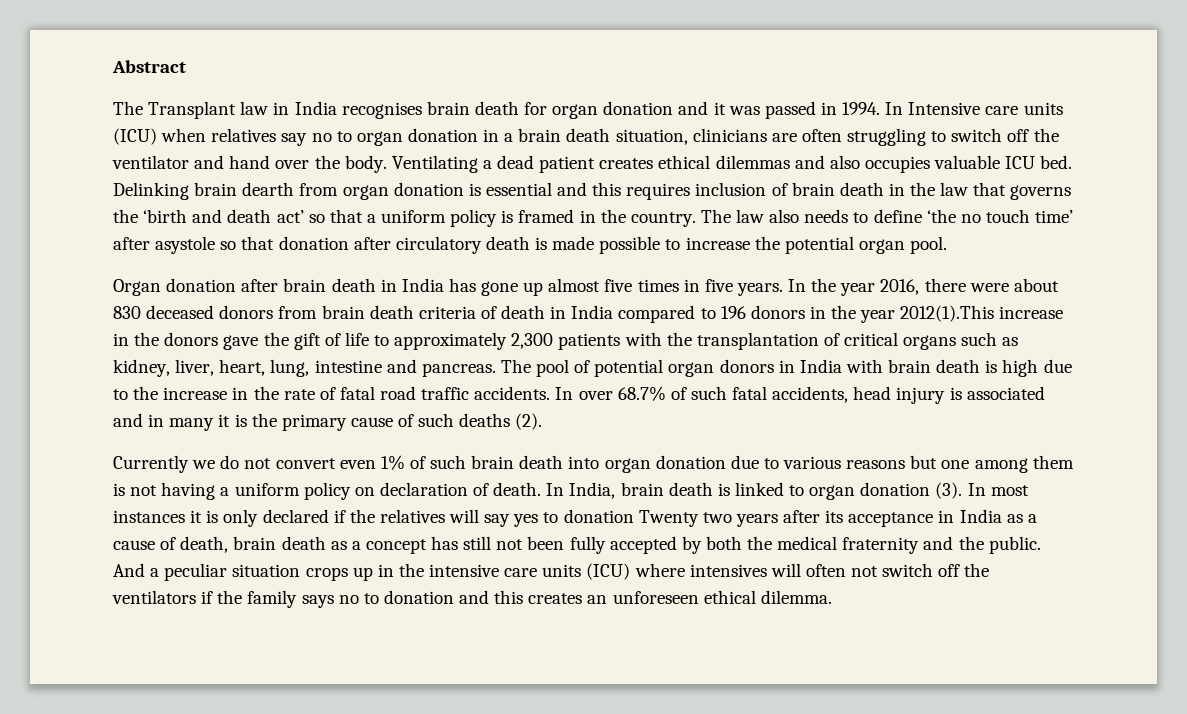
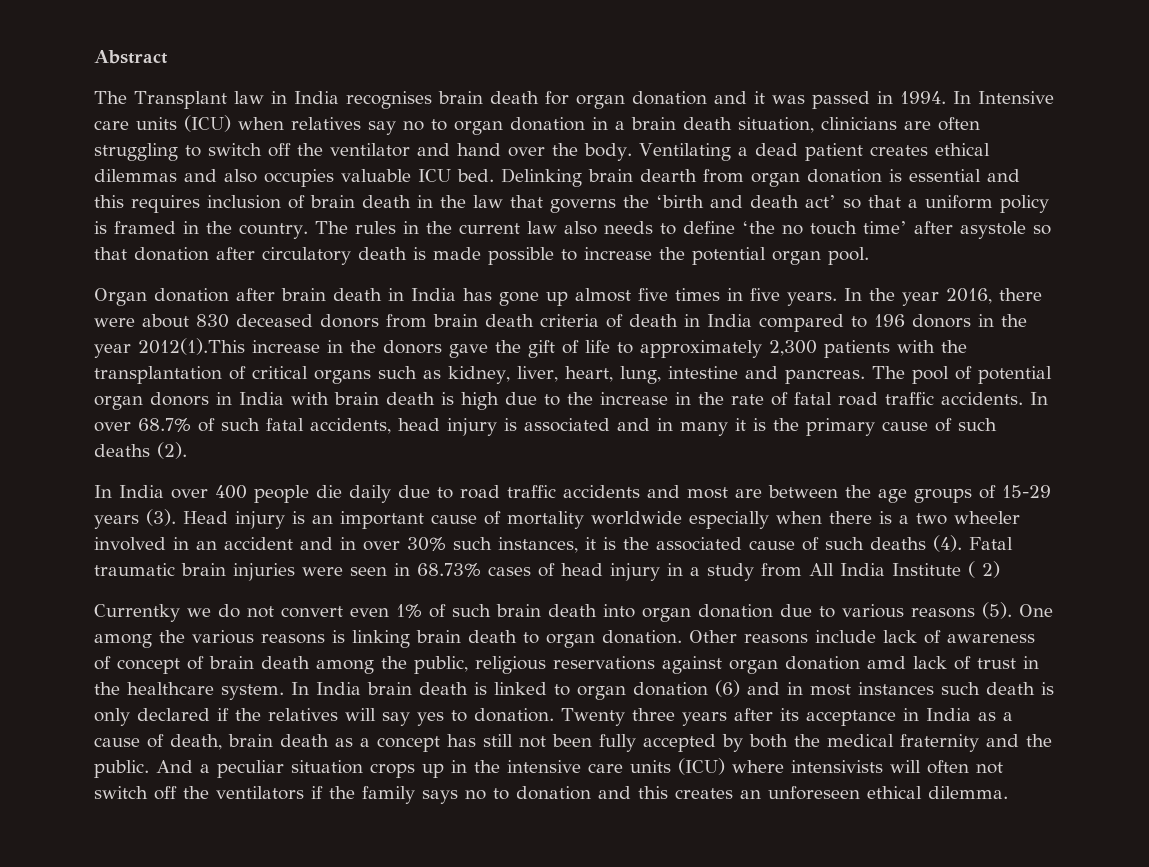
- The law also needs to define ‘the no touch time’ after asystole so that donation after circulatory death is made possible to increase the potential organ pool.
+ The rules in the current law also needs to define ‘the no touch time’ after asystole so that donation after circulatory death is made possible to increase the potential organ pool.
- Currently we do not convert even 1% of such brain death into organ donation due to various reasons but one among them is not having a uniform policy on declaration of death. In India, brain death is linked to organ donation (3). In most instances it is only declared if the relatives will say yes to donation Twenty two years after its acceptance in India as a cause of death, brain death as a concept has still not been fully accepted by both the medical fraternity and the public.
+ In India over 400 people die daily due to road traffic accidents and most are between the age groups of 15-29 years (3). Head injury is an important cause of mortality worldwide especially when there is a two wheeler involved in an accident and in over 30% such instances, it is the associated cause of such deaths (4). Fatal traumatic brain injuries were seen in 68.73% cases of head injury in a study from All India Institute ( 2)
+ Currentky we do not convert even 1% of such brain death into organ donation due to various reasons (5). One among the various reasons is linking brain death to organ donation. Other reasons include lack of awareness of concept of brain death among the public, religious reservations against organ donation amd lack of trust in the healthcare system. In India brain death is linked to organ donation (6) and in most instances such death is only declared if the relatives will say yes to donation. Twenty three years after its acceptance in India as a cause of death, brain death as a concept has still not been fully accepted by both the medical fraternity and the public.
- And a peculiar situation crops up in the intensive care units (ICU) where intensives will often not switch off the ventilators if the family says no to donation and this creates an unforeseen ethical dilemma.
+ And a peculiar situation crops up in the intensive care units (ICU) where intensivists will often not switch off the ventilators if the family says no to donation and this creates an unforeseen ethical dilemma.

